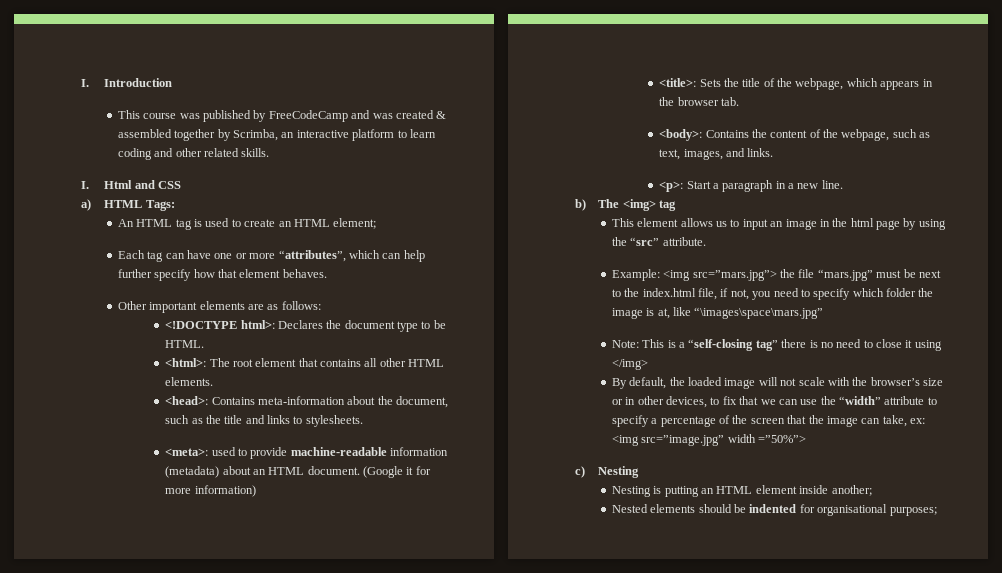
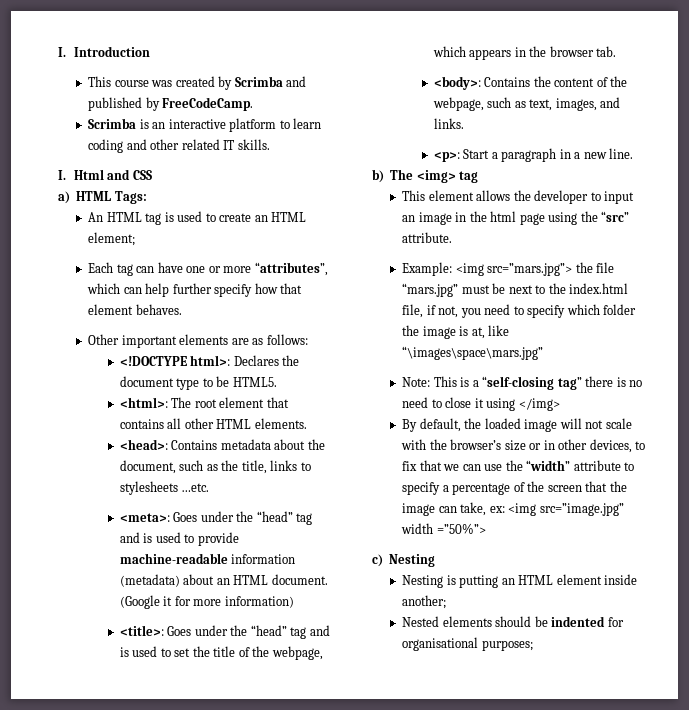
- This course was published by FreeCodeCamp and was created & assembled together by Scrimba, an interactive platform to learn coding and other related skills.
+ This course was created by Scrimba and published by FreeCodeCamp.
+ Scrimba is an interactive platform to learn coding and other related IT skills.
- <!DOCTYPE html>: Declares the document type to be HTML.
+ <!DOCTYPE html>: Declares the document type to be HTML5.
- <head>: Contains meta-information about the document, such as the title and links to stylesheets.
- <meta>: used to provide machine-readable information (metadata) about an HTML document.
+ <head>: Contains metadata about the document, such as the title, links to stylesheets …etc.
+ <meta>: Goes under the “head” tag and is used to provide machine-readable information (metadata) about an HTML document.
- <title>: Sets the title of the webpage, which appears in the browser tab.
+ <title>: Goes under the “head” tag and is used to set the title of the webpage, which appears in the browser tab.
- This element allows us to input an image in the html page by using the “src” attribute.
+ This element allows the developer to input an image in the html page using the “src” attribute.

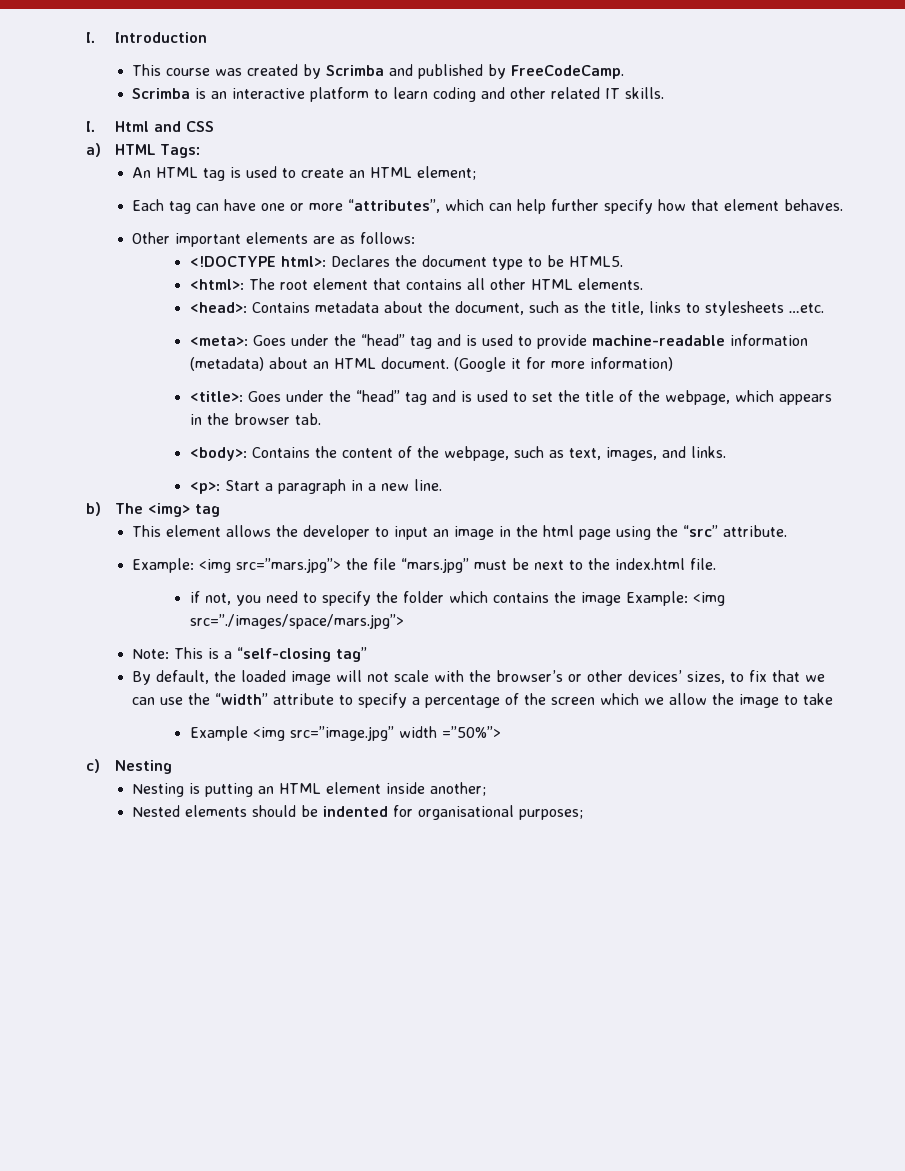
- Example: <img src=”mars.jpg”> the file “mars.jpg” must be next to the index.html file, if not, you need to specify which folder the image is at, like “\images\space\mars.jpg”
+ Example: <img src=”mars.jpg”> the file “mars.jpg” must be next to the index.html file.
+ if not, you need to specify the folder which contains the image Example: <img src=”./images/space/mars.jpg”>
- Note: This is a “self-closing tag” there is no need to close it using </img>
+ Note: This is a “self-closing tag”
- By default, the loaded image will not scale with the browser’s size or in other devices, to fix that we can use the “width” attribute to specify a percentage of the screen that the image can take, ex: <img src=”image.jpg” width =”50%”>
+ By default, the loaded image will not scale with the browser’s or other devices’ sizes, to fix that we can use the “width” attribute to specify a percentage of the screen which we allow the image to take
+ Example <img src=”image.jpg” width =”50%”>

